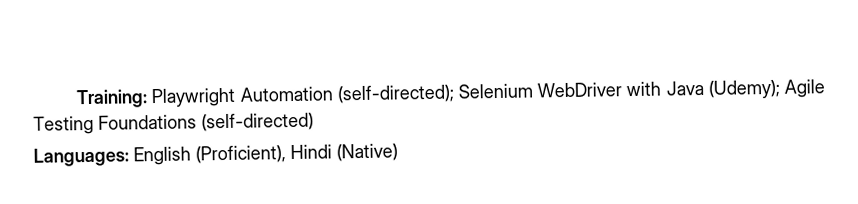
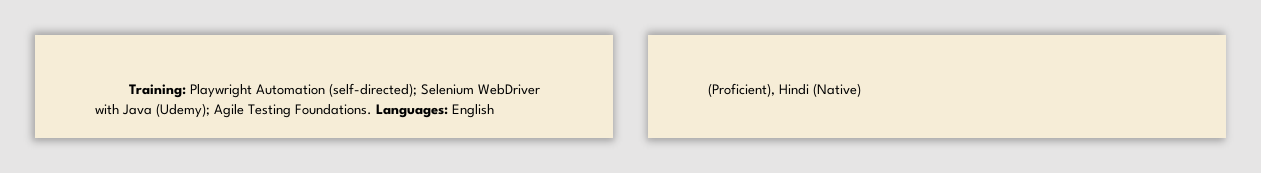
- Training: Playwright Automation (self-directed); Selenium WebDriver with Java (Udemy); Agile Testing Foundations (self-directed)
- Languages: English (Proficient), Hindi (Native)
+ Training: Playwright Automation (self-directed); Selenium WebDriver with Java (Udemy); Agile Testing Foundations. Languages: English (Proficient), Hindi (Native)

